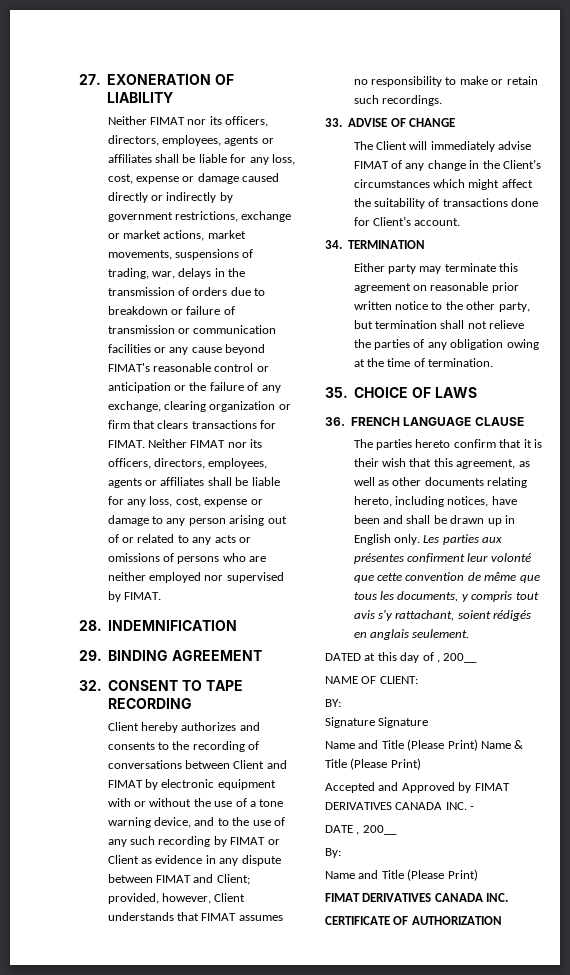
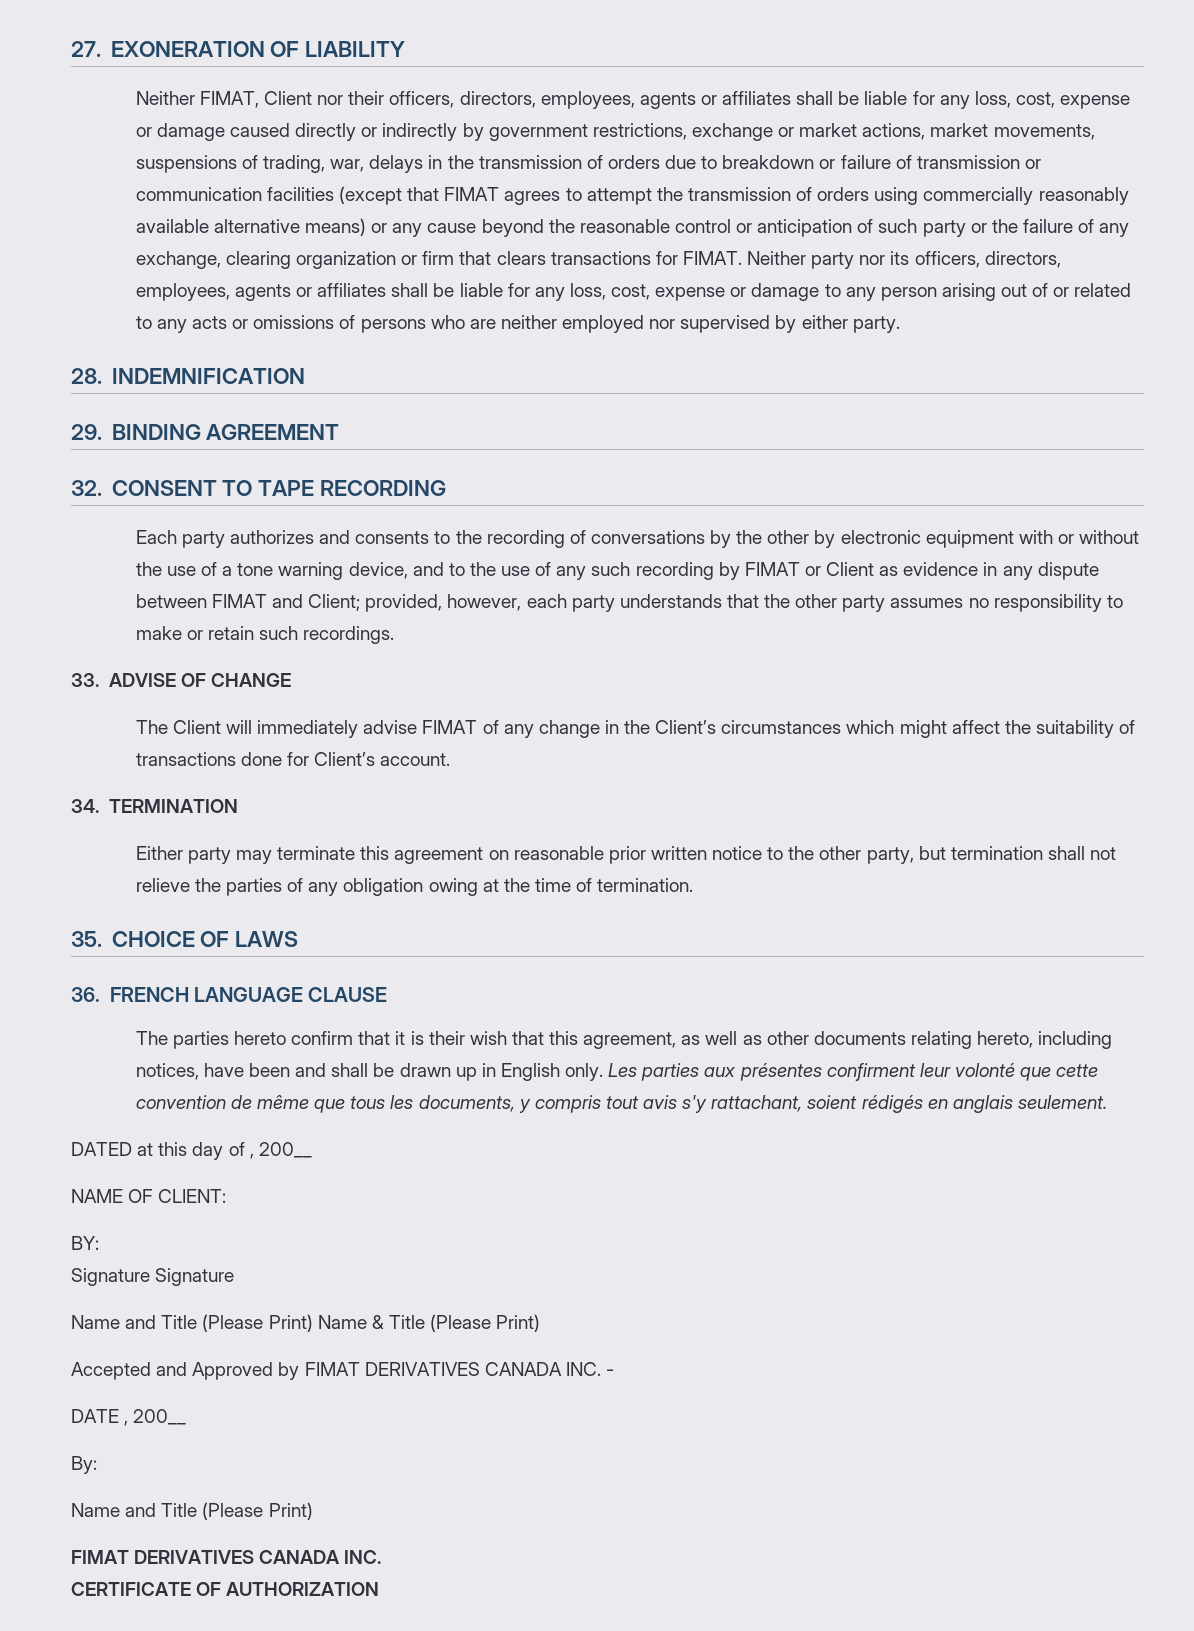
- Neither FIMAT nor its officers, directors, employees, agents or affiliates shall be liable for any loss, cost, expense or damage caused directly or indirectly by government restrictions, exchange or market actions, market movements, suspensions of trading, war, delays in the transmission of orders due to breakdown or failure of transmission or communication facilities or any cause beyond FIMAT's reasonable control or anticipation or the failure of any exchange, clearing organization or firm that clears transactions for FIMAT.
+ Neither FIMAT, Client nor their officers, directors, employees, agents or affiliates shall be liable for any loss, cost, expense or damage caused directly or indirectly by government restrictions, exchange or market actions, market movements, suspensions of trading, war, delays in the transmission of orders due to breakdown or failure of transmission or communication facilities (except that FIMAT agrees to attempt the transmission of orders using commercially reasonably available alternative means) or any cause beyond the reasonable control or anticipation of such party or the failure of any exchange, clearing organization or firm that clears transactions for FIMAT.
- Neither FIMAT nor its officers, directors, employees, agents or affiliates shall be liable for any loss, cost, expense or damage to any person arising out of or related to any acts or omissions of persons who are neither employed nor supervised by FIMAT.
+ Neither party nor its officers, directors, employees, agents or affiliates shall be liable for any loss, cost, expense or damage to any person arising out of or related to any acts or omissions of persons who are neither employed nor supervised by either party.
- Client hereby authorizes and consents to the recording of conversations between Client and FIMAT by electronic equipment with or without the use of a tone warning device, and to the use of any such recording by FIMAT or Client as evidence in any dispute between FIMAT and Client; provided, however, Client understands that FIMAT assumes no responsibility to make or retain such recordings.
+ Each party authorizes and consents to the recording of conversations by the other by electronic equipment with or without the use of a tone warning device, and to the use of any such recording by FIMAT or Client as evidence in any dispute between FIMAT and Client; provided, however, each party understands that the other party assumes no responsibility to make or retain such recordings.

